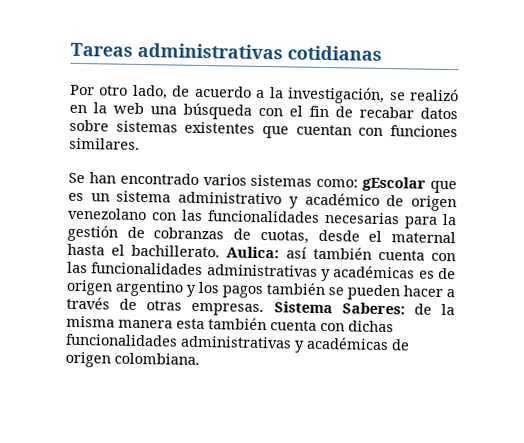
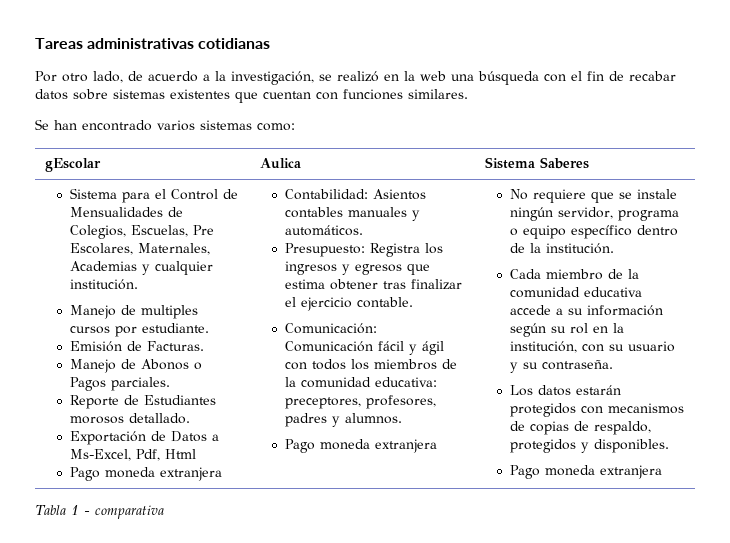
- Se han encontrado varios sistemas como: gEscolar que es un sistema administrativo y académico de origen venezolano con las funcionalidades necesarias para la gestión de cobranzas de cuotas, desde el maternal hasta el bachillerato. Aulica: así también cuenta con las funcionalidades administrativas y académicas es de origen argentino y los pagos también se pueden hacer a través de otras empresas. Sistema Saberes: de la misma manera esta también cuenta con dichas funcionalidades administrativas y académicas de origen colombiana.
+ Se han encontrado varios sistemas como:
+ gEscolar | Aulica | Sistema Saberes
+ Sistema para el Control de Mensualidades de Colegios, Escuelas, Pre Escolares, Maternales, Academias y cualquier institución.
+ Manejo de multiples cursos por estudiante.
+ Emisión de Facturas.
+ Manejo de Abonos o Pagos parciales.
+ Reporte de Estudiantes morosos detallado.
+ Exportación de Datos a Ms-Excel, Pdf, Html
+ Pago moneda extranjera | Contabilidad: Asientos contables manuales y automáticos.
+ Presupuesto: Registra los ingresos y egresos que estima obtener tras finalizar el ejercicio contable.
+ Comunicación: Comunicación fácil y ágil con todos los miembros de la comunidad educativa: preceptores, profesores, padres y alumnos.
+ Pago moneda extranjera | No requiere que se instale ningún servidor, programa o equipo específico dentro de la institución.
+ Cada miembro de la comunidad educativa accede a su información según su rol en la institución, con su usuario y su contraseña.
+ Los datos estarán protegidos con mecanismos de copias de respaldo, protegidos y disponibles.
+ Pago moneda extranjera
+ Tabla 1 - comparativa

